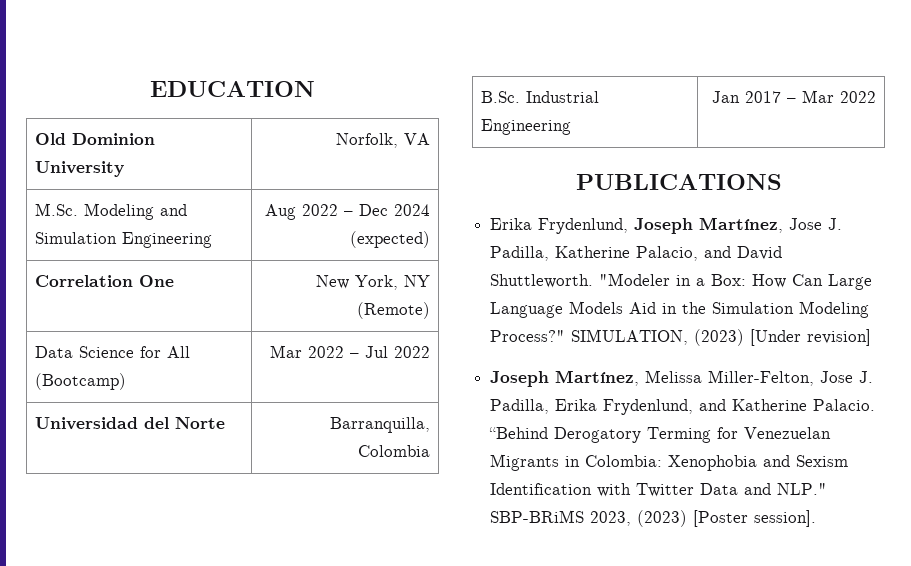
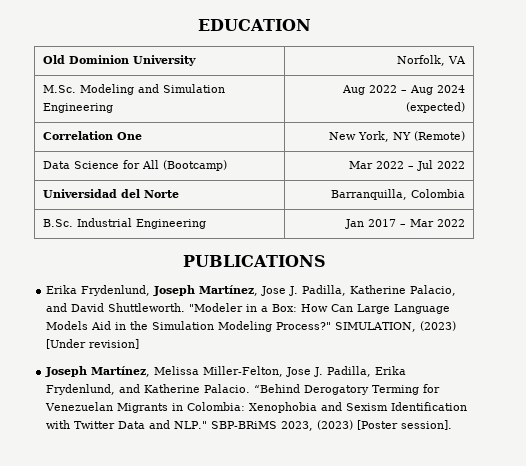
- M.Sc. Modeling and Simulation Engineering | Aug 2022 – Dec 2024 (expected)
+ M.Sc. Modeling and Simulation Engineering | Aug 2022 – Aug 2024 (expected)

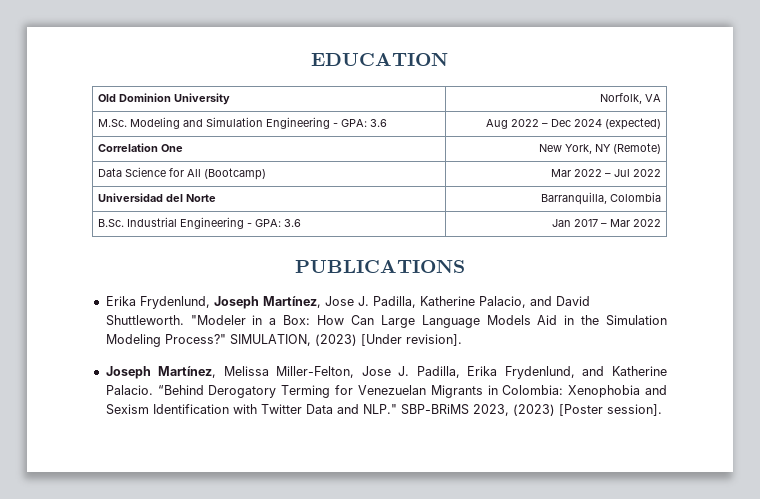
- M.Sc. Modeling and Simulation Engineering | Aug 2022 – Aug 2024 (expected)
+ M.Sc. Modeling and Simulation Engineering - GPA: 3.6 | Aug 2022 – Dec 2024 (expected)
- B.Sc. Industrial Engineering | Jan 2017 – Mar 2022
+ B.Sc. Industrial Engineering - GPA: 3.6 | Jan 2017 – Mar 2022
- SIMULATION, (2023) [Under revision]
+ SIMULATION, (2023) [Under revision].

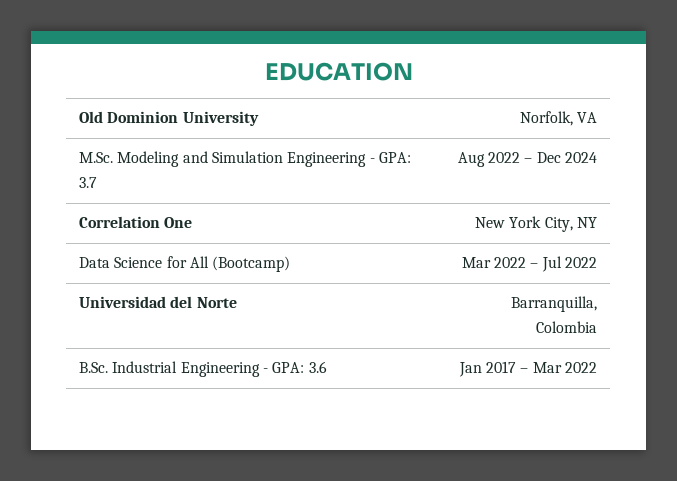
- M.Sc. Modeling and Simulation Engineering - GPA: 3.6 | Aug 2022 – Dec 2024 (expected)
+ M.Sc. Modeling and Simulation Engineering - GPA: 3.7 | Aug 2022 – Dec 2024
- Correlation One | New York, NY (Remote)
+ Correlation One | New York City, NY
- PUBLICATIONS
- Erika Frydenlund, Joseph Martínez, Jose J. Padilla, Katherine Palacio, and David Shuttleworth. "Modeler in a Box: How Can Large Language Models Aid in the Simulation Modeling Process?" SIMULATION, (2023) [Under revision].
- Joseph Martínez, Melissa Miller-Felton, Jose J. Padilla, Erika Frydenlund, and Katherine Palacio. “Behind Derogatory Terming for Venezuelan Migrants in Colombia: Xenophobia and Sexism Identification with Twitter Data and NLP." SBP-BRiMS 2023, (2023) [Poster session].

